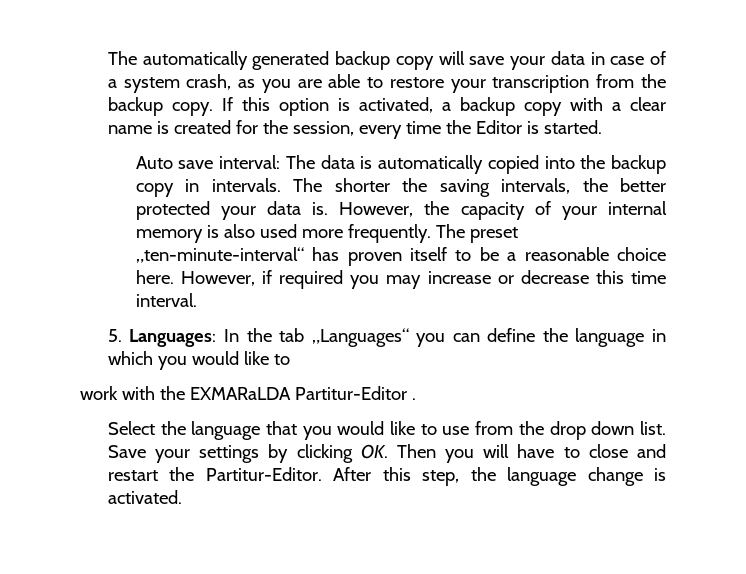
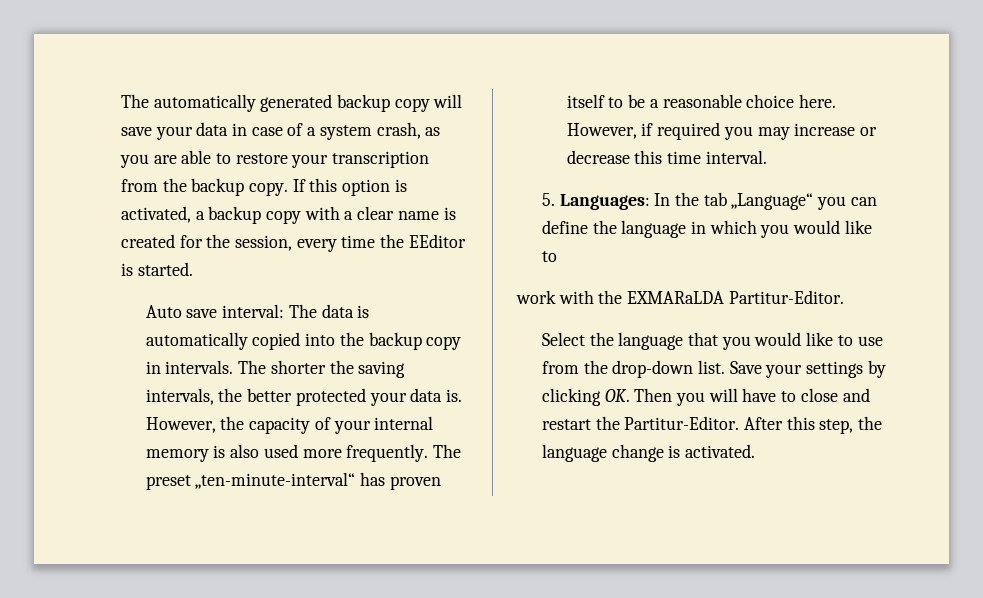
- If this option is activated, a backup copy with a clear name is created for the session, every time the Editor is started.
+ If this option is activated, a backup copy with a clear name is created for the session, every time the EEditor is started.
- 5. Languages: In the tab „Languages“ you can define the language in which you would like to
+ 5. Languages: In the tab „Language“ you can define the language in which you would like to
- work with the EXMARaLDA Partitur-Editor .
+ work with the EXMARaLDA Partitur-Editor.
- Select the language that you would like to use from the drop down list.
+ Select the language that you would like to use from the drop-down list.

